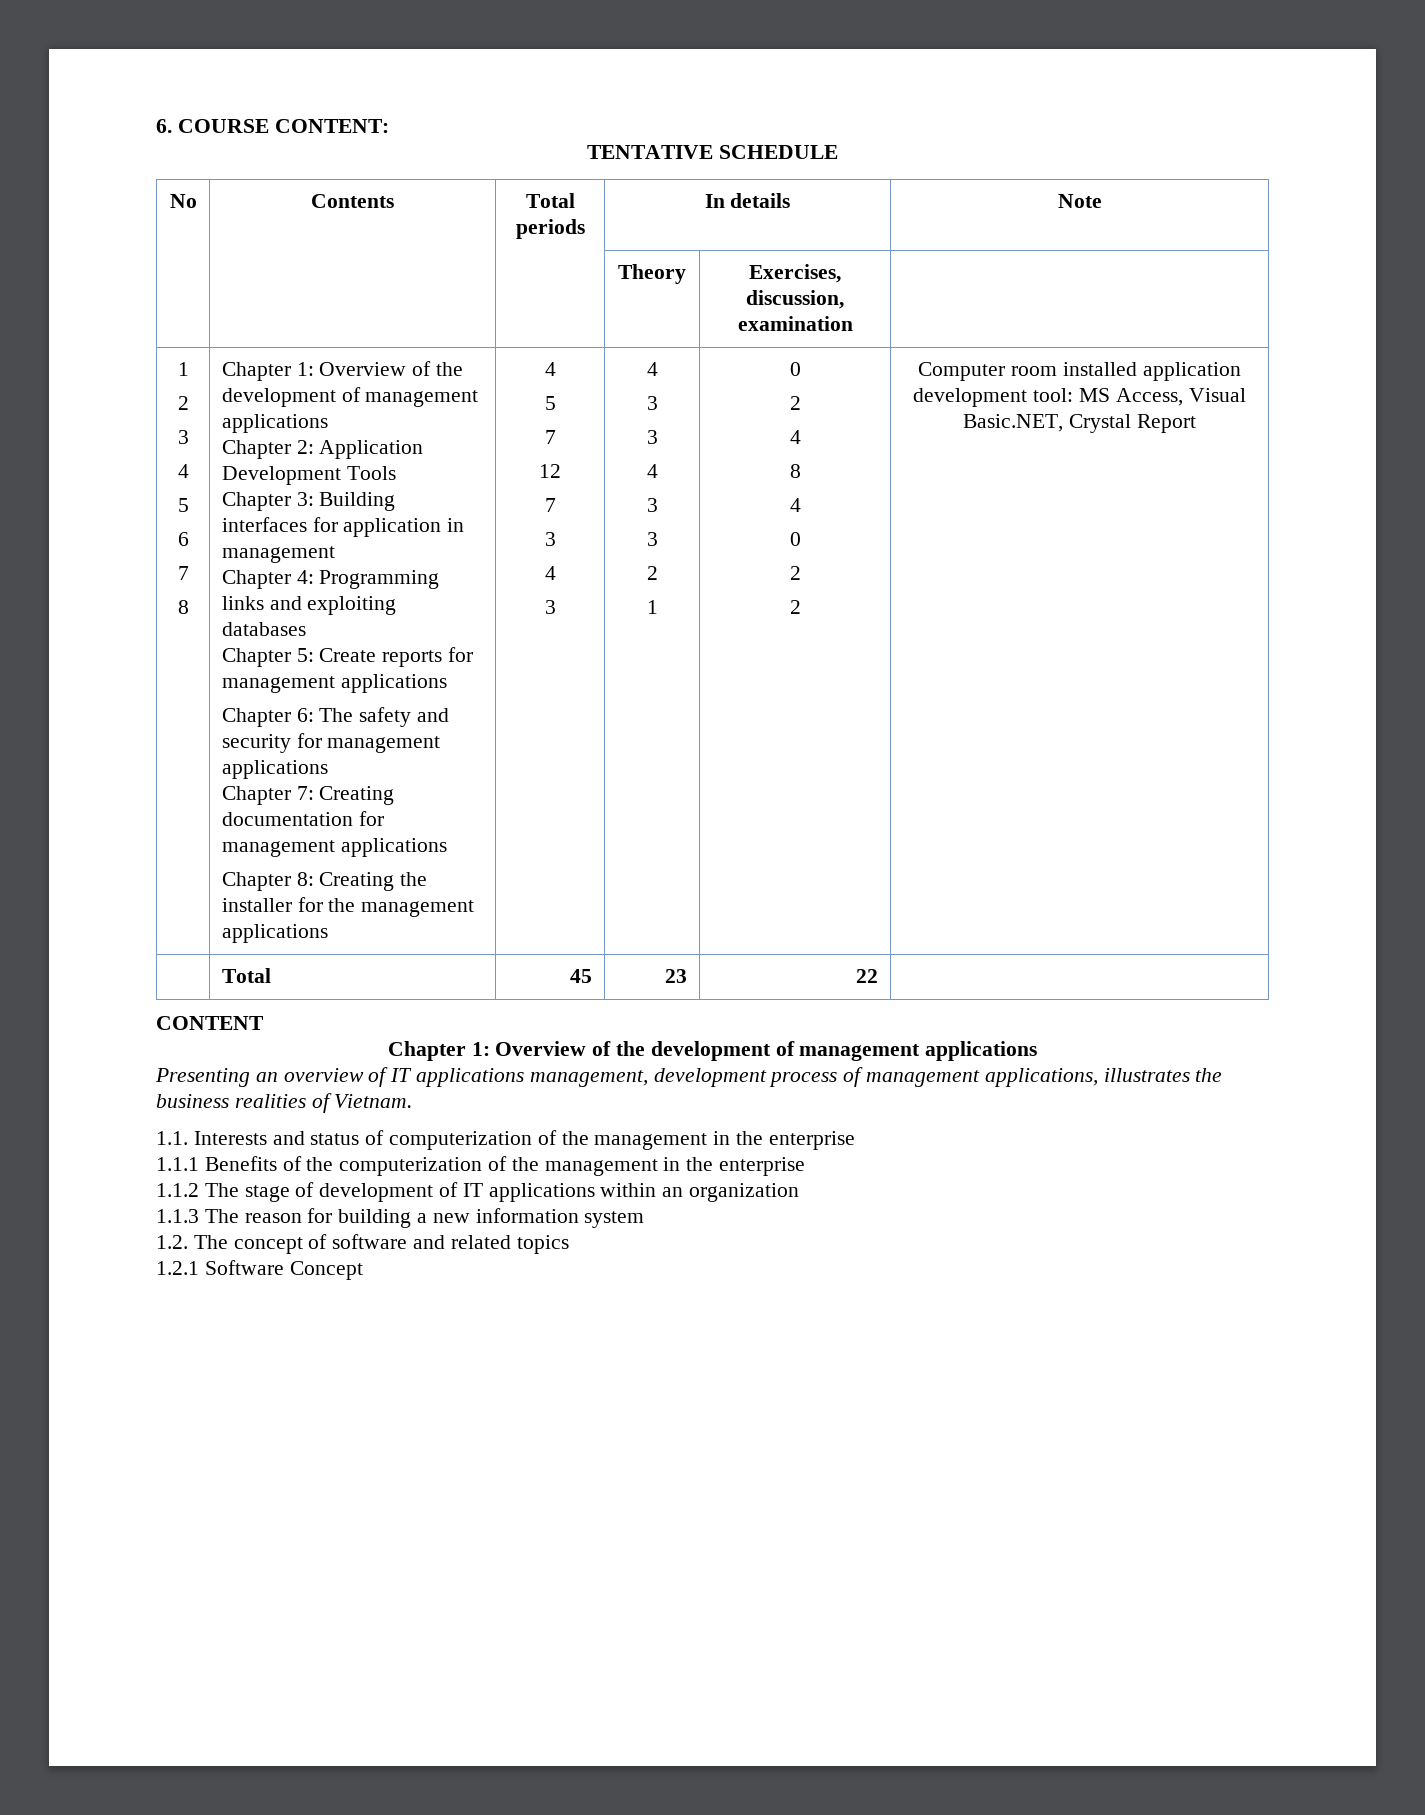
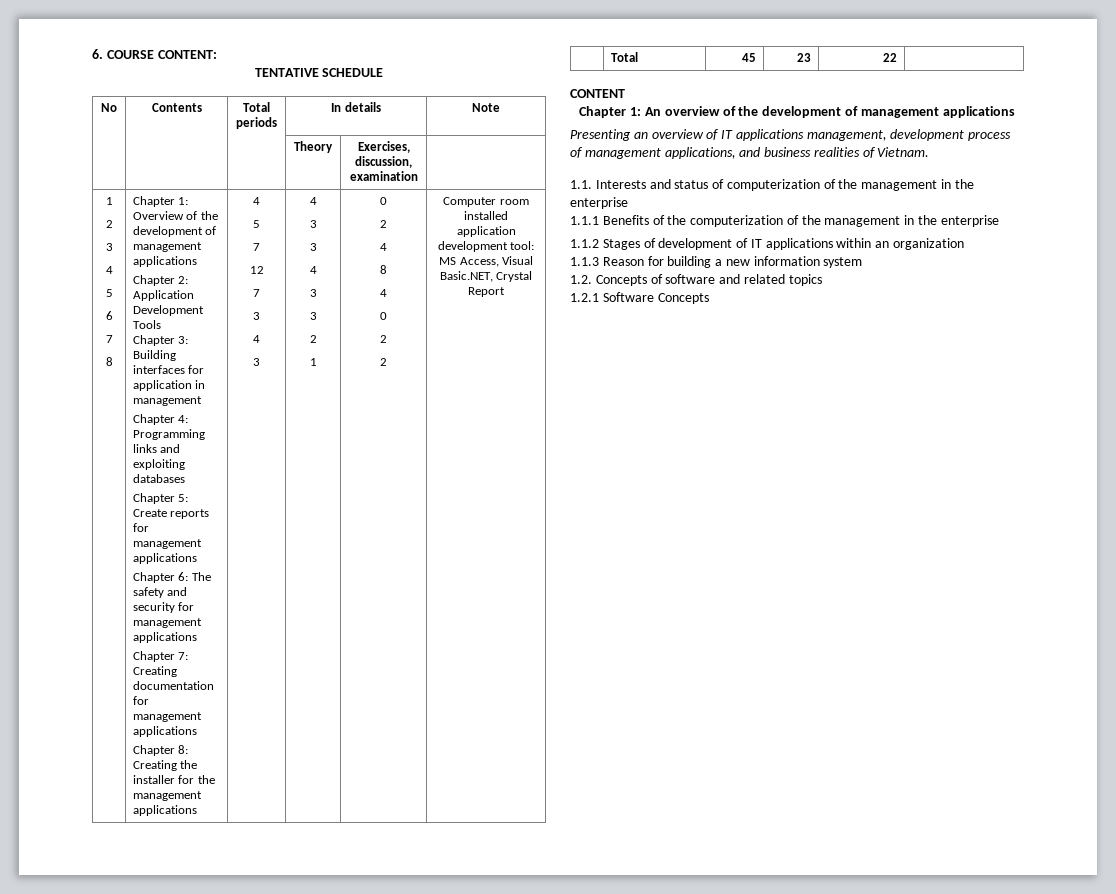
  CONTENT
- Chapter 1: Overview of the development of management applications
+ Chapter 1: An overview of the development of management applications
- Presenting an overview of IT applications management, development process of management applications, illustrates the business realities of Vietnam.
+ Presenting an overview of IT applications management, development process of management applications, and business realities of Vietnam.
- 1.1.2 The stage of development of IT applications within an organization
+ 1.1.2 Stages of development of IT applications within an organization
- 1.1.3 The reason for building a new information system
+ 1.1.3 Reason for building a new information system
- 1.2. The concept of software and related topics
+ 1.2. Concepts of software and related topics
- 1.2.1 Software Concept
+ 1.2.1 Software Concepts

